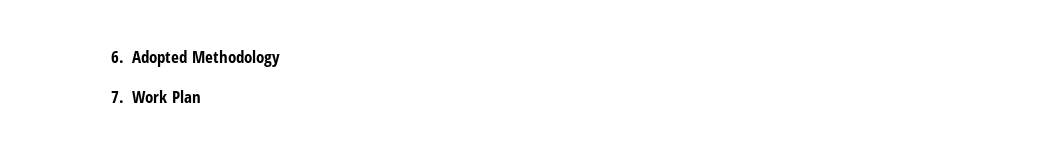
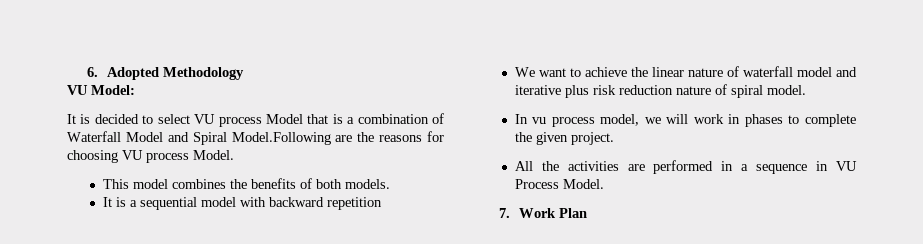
+ VU Model:
+ It is decided to select VU process Model that is a combination of Waterfall Model and Spiral Model.Following are the reasons for choosing VU process Model.
+ This model combines the benefits of both models.
+ It is a sequential model with backward repetition
+ We want to achieve the linear nature of waterfall model and iterative plus risk reduction nature of spiral model.
+ In vu process model, we will work in phases to complete the given project.
+ All the activities are performed in a sequence in VU Process Model.

